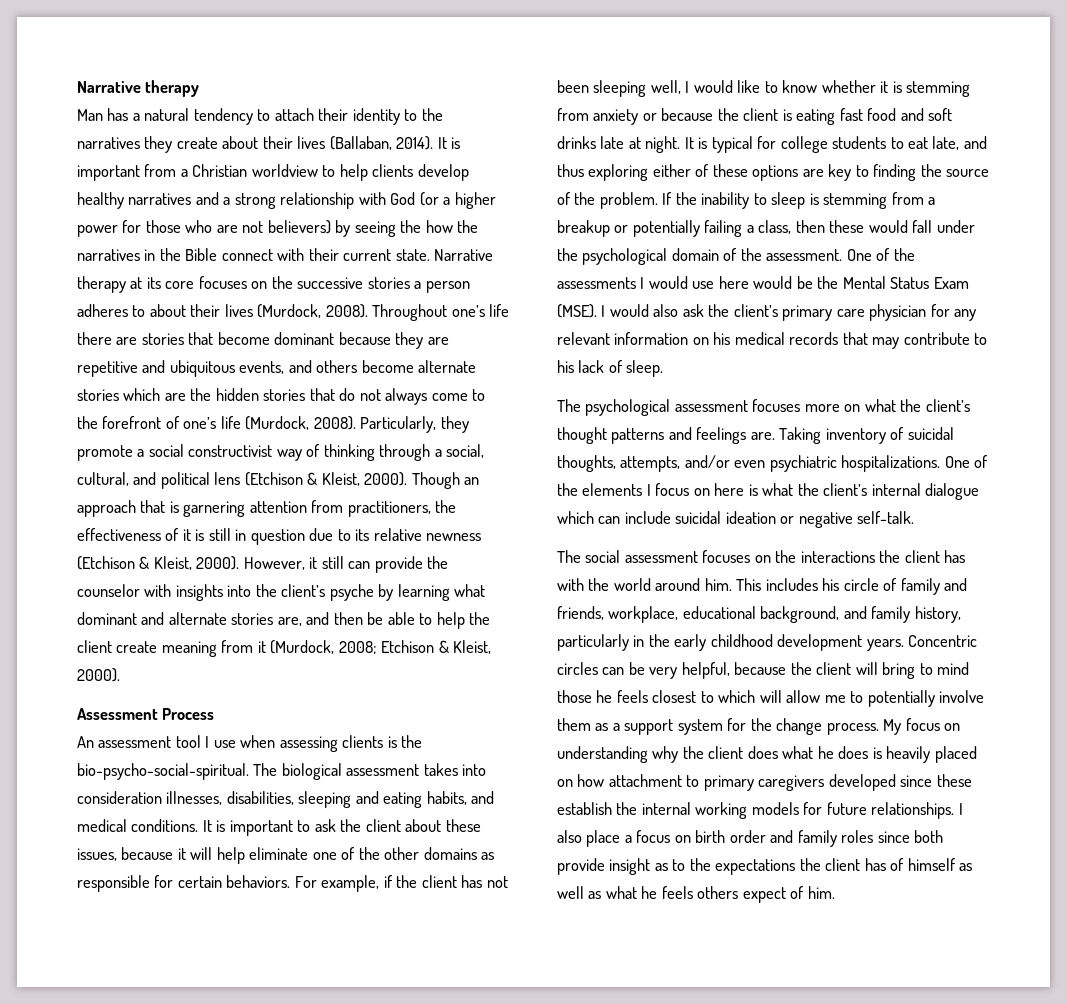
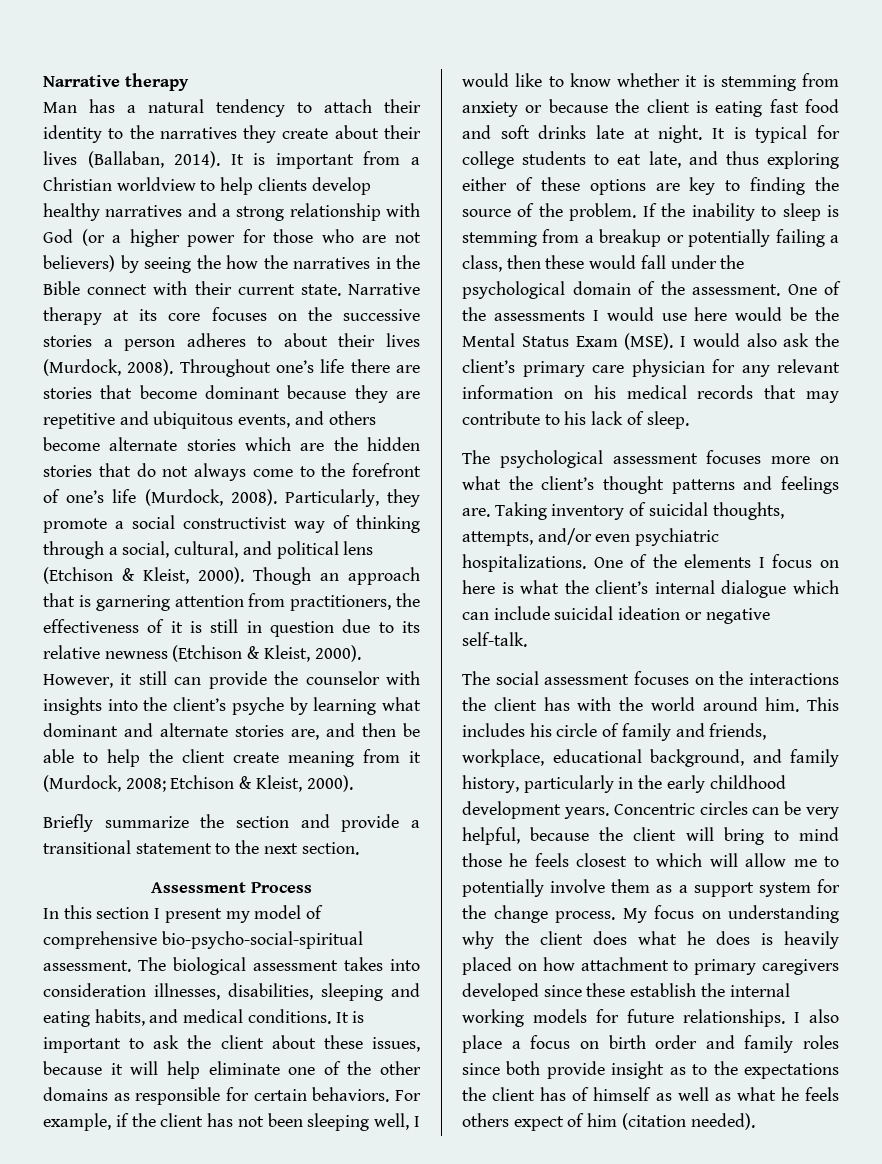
+ Briefly summarize the section and provide a transitional statement to the next section.
  Assessment Process
- An assessment tool I use when assessing clients is the bio-psycho-social-spiritual.
+ In this section I present my model of comprehensive bio-psycho-social-spiritual assessment.
- I also place a focus on birth order and family roles since both provide insight as to the expectations the client has of himself as well as what he feels others expect of him.
+ I also place a focus on birth order and family roles since both provide insight as to the expectations the client has of himself as well as what he feels others expect of him (citation needed).

